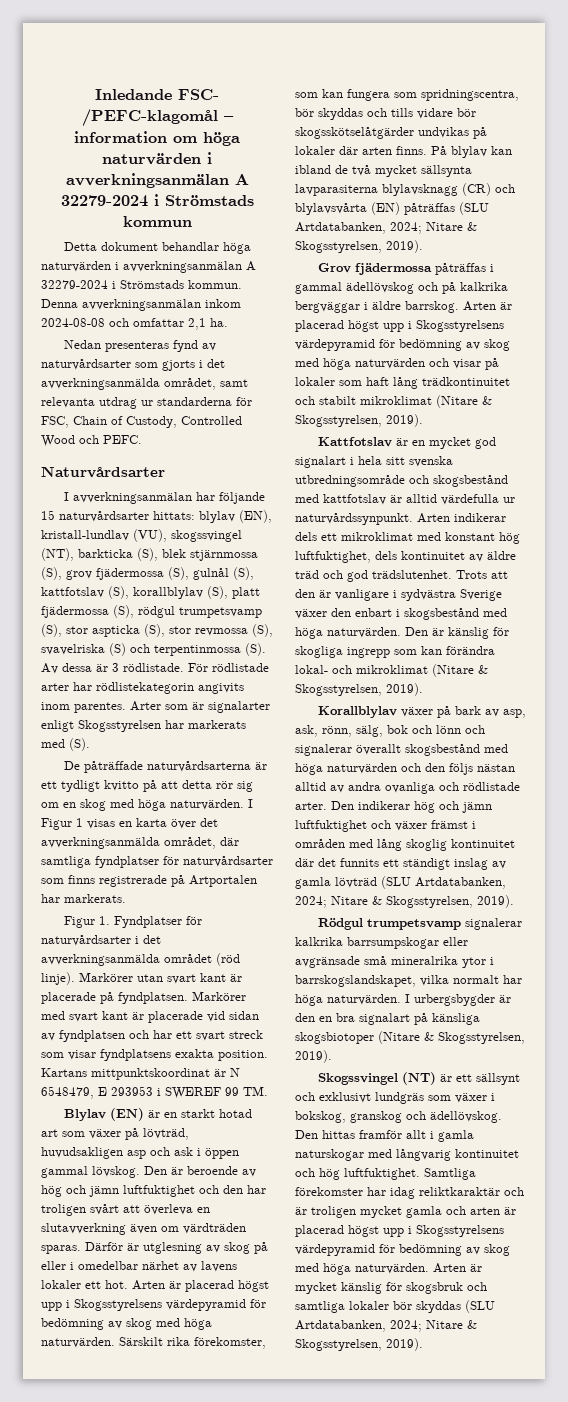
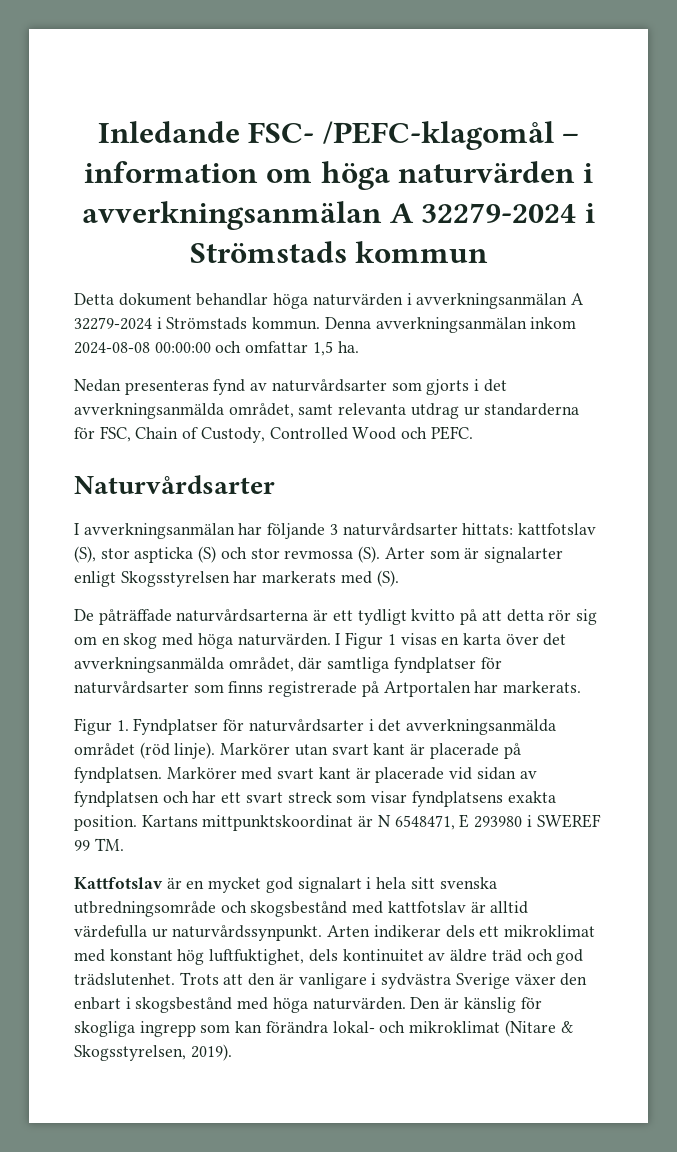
- Denna avverkningsanmälan inkom 2024-08-08 och omfattar 2,1 ha.
+ Denna avverkningsanmälan inkom 2024-08-08 00:00:00 och omfattar 1,5 ha.
- I avverkningsanmälan har följande 15 naturvårdsarter hittats: blylav (EN), kristall-lundlav (VU), skogssvingel (NT), barkticka (S), blek stjärnmossa (S), grov fjädermossa (S), gulnål (S), kattfotslav (S), korallblylav (S), platt fjädermossa (S), rödgul trumpetsvamp (S), stor aspticka (S), stor revmossa (S), svavelriska (S) och terpentinmossa (S). Av dessa är 3 rödlistade. För rödlistade arter har rödlistekategorin angivits inom parentes. Arter som är signalarter enligt Skogsstyrelsen har markerats med (S).
+ I avverkningsanmälan har följande 3 naturvårdsarter hittats: kattfotslav (S), stor aspticka (S) och stor revmossa (S). Arter som är signalarter enligt Skogsstyrelsen har markerats med (S).
- Kartans mittpunktskoordinat är N 6548479, E 293953 i SWEREF 99 TM.
+ Kartans mittpunktskoordinat är N 6548471, E 293980 i SWEREF 99 TM.
- Blylav (EN) är en starkt hotad art som växer på lövträd, huvudsakligen asp och ask i öppen gammal lövskog. Den är beroende av hög och jämn luftfuktighet och den har troligen svårt att överleva en slutavverkning även om värdträden sparas. Därför är utglesning av skog på eller i omedelbar närhet av lavens lokaler ett hot. Arten är placerad högst upp i Skogsstyrelsens värdepyramid för bedömning av skog med höga naturvärden. Särskilt rika förekomster, som kan fungera som spridningscentra, bör skyddas och tills vidare bör skogsskötselåtgärder undvikas på lokaler där arten finns. På blylav kan ibland de två mycket sällsynta lavparasiterna blylavsknagg (CR) och blylavsvårta (EN) påträffas (SLU Artdatabanken, 2024; Nitare & Skogsstyrelsen, 2019).
- Grov fjädermossa påträffas i gammal ädellövskog och på kalkrika bergväggar i äldre barrskog. Arten är placerad högst upp i Skogsstyrelsens värdepyramid för bedömning av skog med höga naturvärden och visar på lokaler som haft lång trädkontinuitet och stabilt mikroklimat (Nitare & Skogsstyrelsen, 2019).
- Korallblylav växer på bark av asp, ask, rönn, sälg, bok och lönn och signalerar överallt skogsbestånd med höga naturvärden och den följs nästan alltid av andra ovanliga och rödlistade arter. Den indikerar hög och jämn luftfuktighet och växer främst i områden med lång skoglig kontinuitet där det funnits ett ständigt inslag av gamla lövträd (SLU Artdatabanken, 2024; Nitare & Skogsstyrelsen, 2019).
- Rödgul trumpetsvamp signalerar kalkrika barrsumpskogar eller avgränsade små mineralrika ytor i barrskogslandskapet, vilka normalt har höga naturvärden. I urbergsbygder är den en bra signalart på känsliga skogsbiotoper (Nitare & Skogsstyrelsen, 2019).
- Skogssvingel (NT) är ett sällsynt och exklusivt lundgräs som växer i bokskog, granskog och ädellövskog. Den hittas framför allt i gamla naturskogar med långvarig kontinuitet och hög luftfuktighet. Samtliga förekomster har idag reliktkaraktär och är troligen mycket gamla och arten är placerad högst upp i Skogsstyrelsens värdepyramid för bedömning av skog med höga naturvärden. Arten är mycket känslig för skogsbruk och samtliga lokaler bör skyddas (SLU Artdatabanken, 2024; Nitare & Skogsstyrelsen, 2019).

